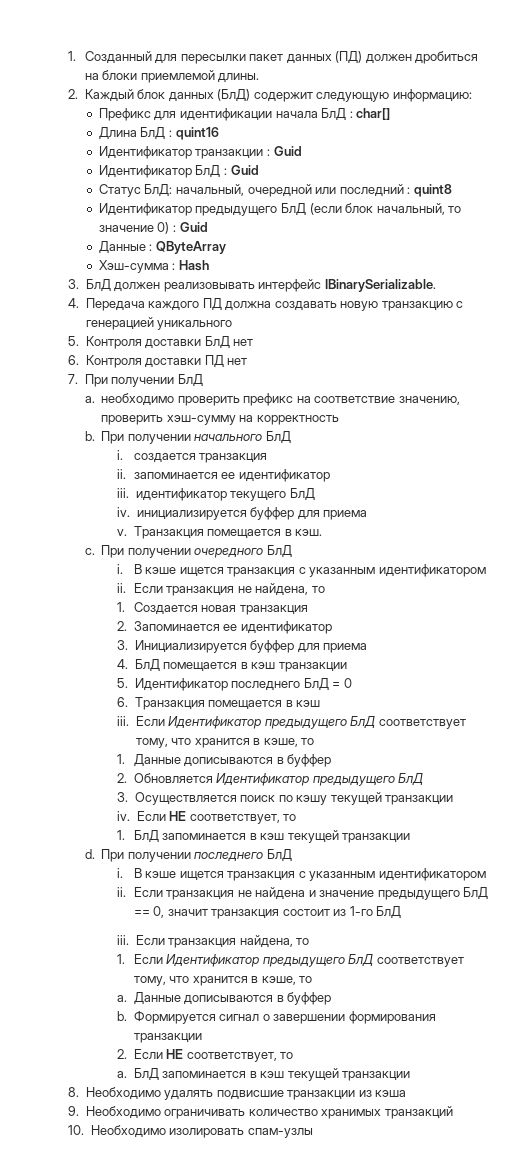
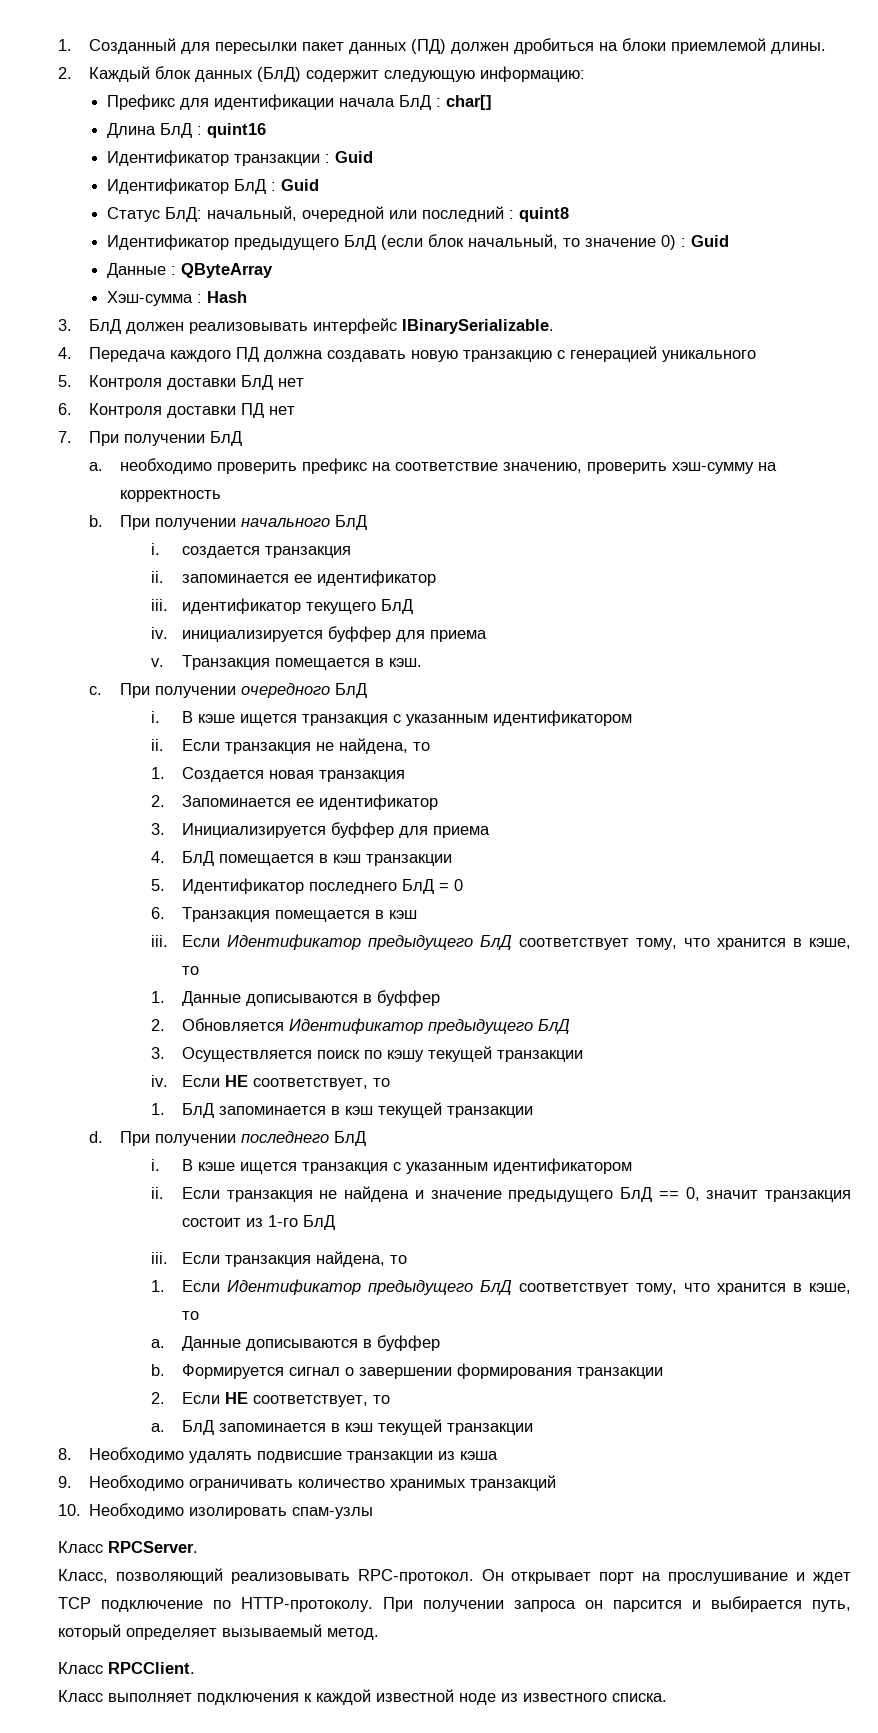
+ Класс RPCServer.
+ Класс, позволяющий реализовывать RPC-протокол. Он открывает порт на прослушивание и ждет TCP подключение по HTTP-протоколу. При получении запроса он парсится и выбирается путь, который определяет вызываемый метод.
+ Класс RPCClient.
+ Класс выполняет подключения к каждой известной ноде из известного списка.

